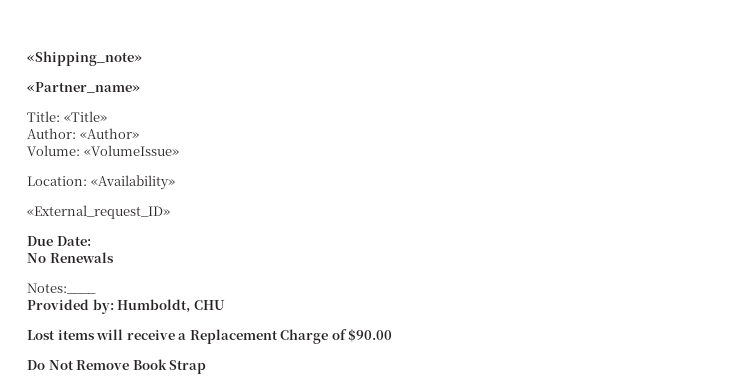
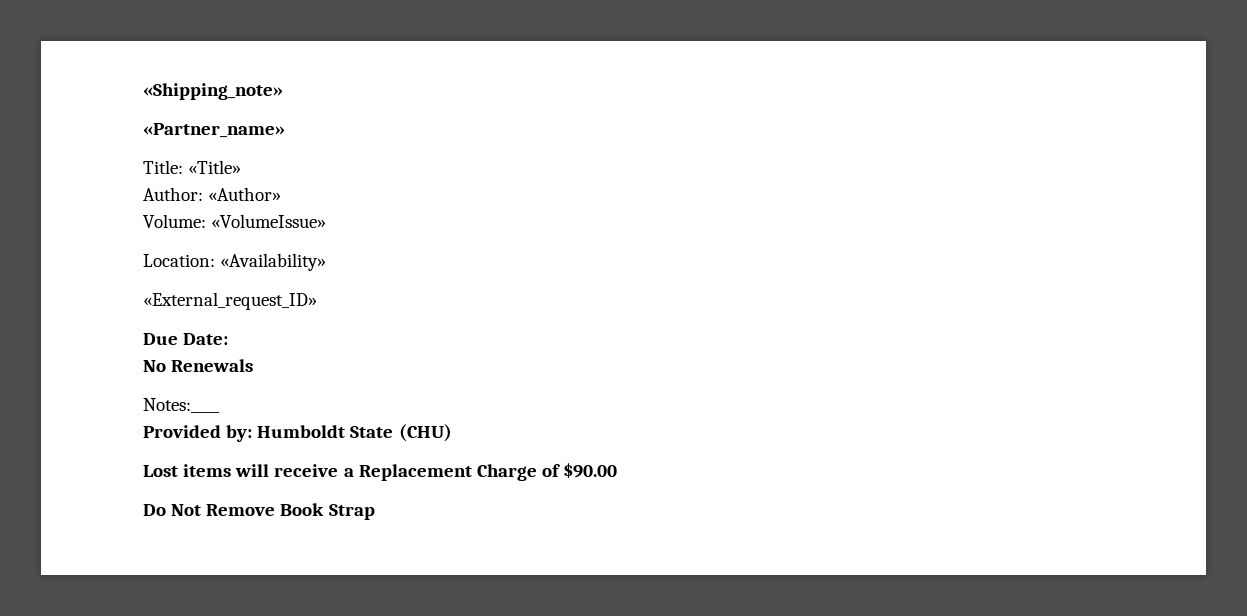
- Provided by: Humboldt, CHU
+ Provided by: Humboldt State (CHU)

